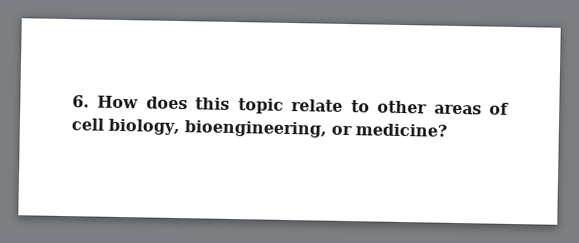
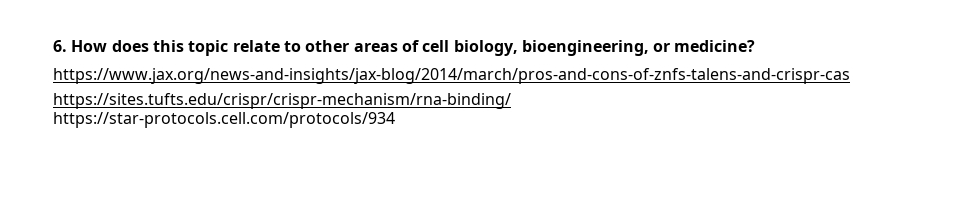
+ https://www.jax.org/news-and-insights/jax-blog/2014/march/pros-and-cons-of-znfs-talens-and-crispr-cas
+ https://sites.tufts.edu/crispr/crispr-mechanism/rna-binding/
+ https://star-protocols.cell.com/protocols/934

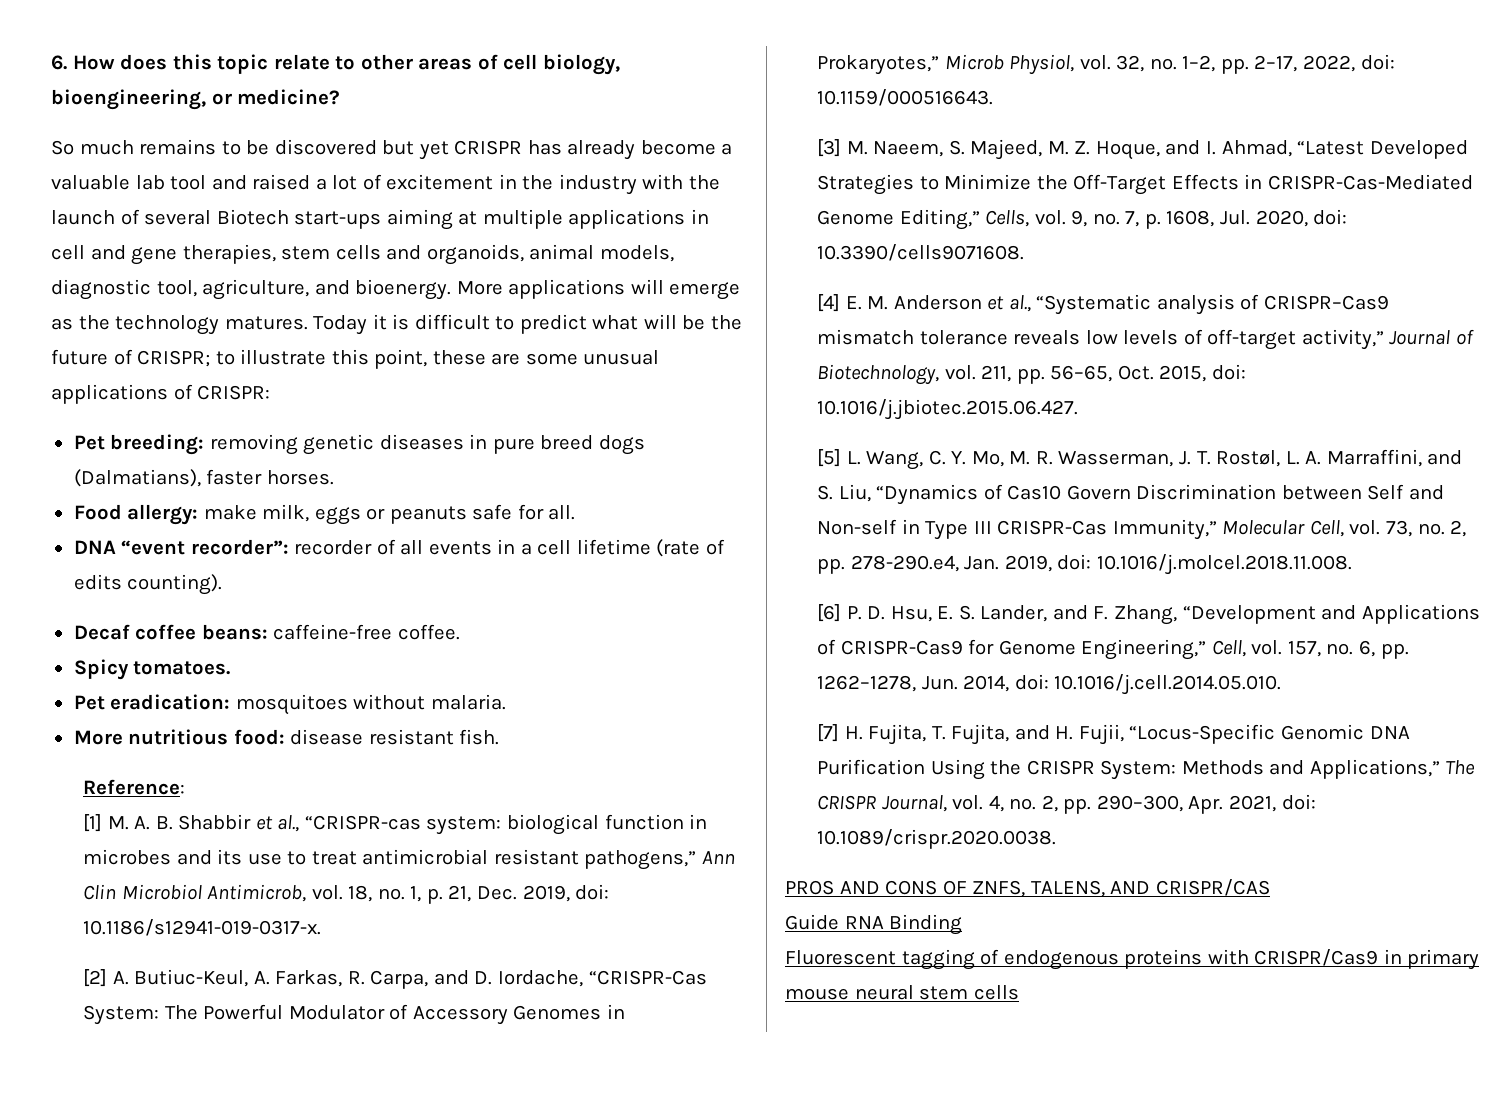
- https://www.jax.org/news-and-insights/jax-blog/2014/march/pros-and-cons-of-znfs-talens-and-crispr-cas
- https://sites.tufts.edu/crispr/crispr-mechanism/rna-binding/
- https://star-protocols.cell.com/protocols/934
+ So much remains to be discovered but yet CRISPR has already become a valuable lab tool and raised a lot of excitement in the industry with the launch of several Biotech start-ups aiming at multiple applications in cell and gene therapies, stem cells and organoids, animal models, diagnostic tool, agriculture, and bioenergy. More applications will emerge as the technology matures. Today it is difficult to predict what will be the future of CRISPR; to illustrate this point, these are some unusual applications of CRISPR:
+ Pet breeding: removing genetic diseases in pure breed dogs (Dalmatians), faster horses.
+ Food allergy: make milk, eggs or peanuts safe for all.
+ DNA “event recorder”: recorder of all events in a cell lifetime (rate of edits counting).
+ Decaf coffee beans: caffeine-free coffee.
+ Spicy tomatoes.
+ Pet eradication: mosquitoes without malaria.
+ More nutritious food: disease resistant fish.
+ Reference:
+ [1] M. A. B. Shabbir et al., “CRISPR-cas system: biological function in microbes and its use to treat antimicrobial resistant pathogens,” Ann Clin Microbiol Antimicrob, vol. 18, no. 1, p. 21, Dec. 2019, doi: 10.1186/s12941-019-0317-x.
+ [2] A. Butiuc-Keul, A. Farkas, R. Carpa, and D. Iordache, “CRISPR-Cas System: The Powerful Modulator of Accessory Genomes in Prokaryotes,” Microb Physiol, vol. 32, no. 1–2, pp. 2–17, 2022, doi: 10.1159/000516643.
+ [3] M. Naeem, S. Majeed, M. Z. Hoque, and I. Ahmad, “Latest Developed Strategies to Minimize the Off-Target Effects in CRISPR-Cas-Mediated Genome Editing,” Cells, vol. 9, no. 7, p. 1608, Jul. 2020, doi: 10.3390/cells9071608.
+ [4] E. M. Anderson et al., “Systematic analysis of CRISPR–Cas9 mismatch tolerance reveals low levels of off-target activity,” Journal of Biotechnology, vol. 211, pp. 56–65, Oct. 2015, doi: 10.1016/j.jbiotec.2015.06.427.
+ [5] L. Wang, C. Y. Mo, M. R. Wasserman, J. T. Rostøl, L. A. Marraffini, and S. Liu, “Dynamics of Cas10 Govern Discrimination between Self and Non-self in Type III CRISPR-Cas Immunity,” Molecular Cell, vol. 73, no. 2, pp. 278-290.e4, Jan. 2019, doi: 10.1016/j.molcel.2018.11.008.
+ [6] P. D. Hsu, E. S. Lander, and F. Zhang, “Development and Applications of CRISPR-Cas9 for Genome Engineering,” Cell, vol. 157, no. 6, pp. 1262–1278, Jun. 2014, doi: 10.1016/j.cell.2014.05.010.
+ [7] H. Fujita, T. Fujita, and H. Fujii, “Locus-Specific Genomic DNA Purification Using the CRISPR System: Methods and Applications,” The CRISPR Journal, vol. 4, no. 2, pp. 290–300, Apr. 2021, doi: 10.1089/crispr.2020.0038.
+ PROS AND CONS OF ZNFS, TALENS, AND CRISPR/CAS
+ Guide RNA Binding
+ Fluorescent tagging of endogenous proteins with CRISPR/Cas9 in primary mouse neural stem cells

